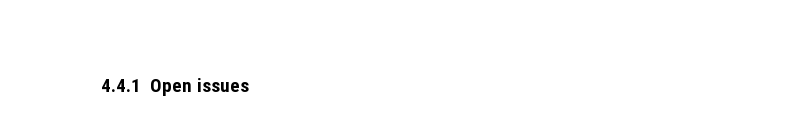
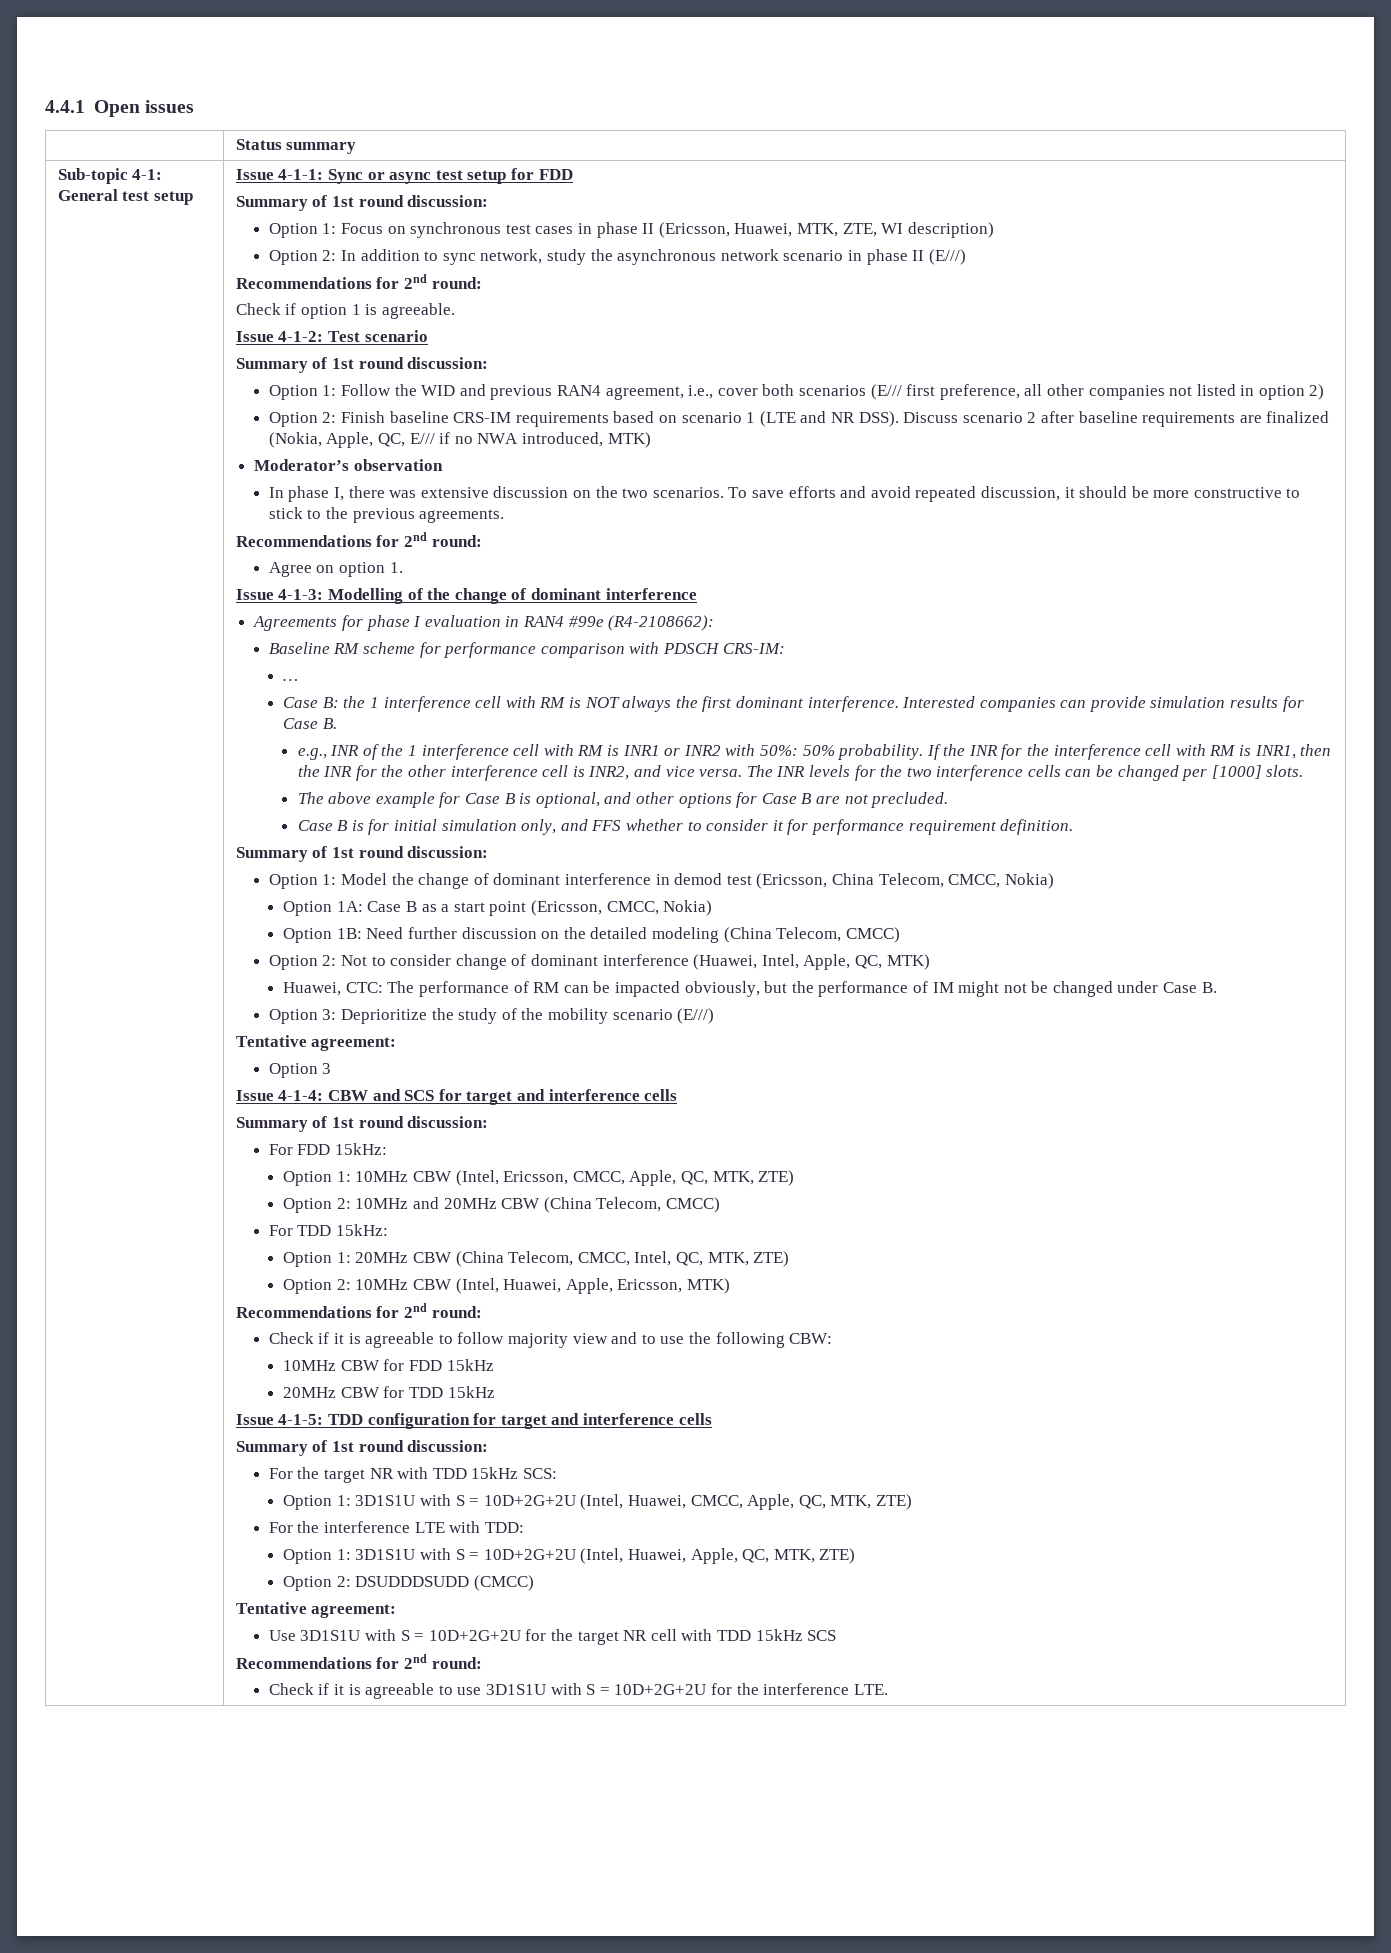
+ | Status summary
+ Sub-topic 4-1: General test setup | Issue 4-1-1: Sync or async test setup for FDD
+ Summary of 1st round discussion:
+ Option 1: Focus on synchronous test cases in phase II (Ericsson, Huawei, MTK, ZTE, WI description)
+ Option 2: In addition to sync network, study the asynchronous network scenario in phase II (E///)
+ Recommendations for 2nd round:
+ Check if option 1 is agreeable.
+ Issue 4-1-2: Test scenario
+ Summary of 1st round discussion:
+ Option 1: Follow the WID and previous RAN4 agreement, i.e., cover both scenarios (E/// first preference, all other companies not listed in option 2)
+ Option 2: Finish baseline CRS-IM requirements based on scenario 1 (LTE and NR DSS). Discuss scenario 2 after baseline requirements are finalized (Nokia, Apple, QC, E/// if no NWA introduced, MTK)
+ Moderator’s observation
+ In phase I, there was extensive discussion on the two scenarios. To save efforts and avoid repeated discussion, it should be more constructive to stick to the previous agreements.
+ Recommendations for 2nd round:
+ Agree on option 1.
+ Issue 4-1-3: Modelling of the change of dominant interference
+ Agreements for phase I evaluation in RAN4 #99e (R4-2108662):
+ Baseline RM scheme for performance comparison with PDSCH CRS-IM:
+ …
+ Case B: the 1 interference cell with RM is NOT always the first dominant interference. Interested companies can provide simulation results for Case B.
+ e.g., INR of the 1 interference cell with RM is INR1 or INR2 with 50%: 50% probability. If the INR for the interference cell with RM is INR1, then the INR for the other interference cell is INR2, and vice versa. The INR levels for the two interference cells can be changed per [1000] slots.
+ The above example for Case B is optional, and other options for Case B are not precluded.
+ Case B is for initial simulation only, and FFS whether to consider it for performance requirement definition.
+ Summary of 1st round discussion:
+ Option 1: Model the change of dominant interference in demod test (Ericsson, China Telecom, CMCC, Nokia)
+ Option 1A: Case B as a start point (Ericsson, CMCC, Nokia)
+ Option 1B: Need further discussion on the detailed modeling (China Telecom, CMCC)
+ Option 2: Not to consider change of dominant interference (Huawei, Intel, Apple, QC, MTK)
+ Huawei, CTC: The performance of RM can be impacted obviously, but the performance of IM might not be changed under Case B.
+ Option 3: Deprioritize the study of the mobility scenario (E///)
+ Tentative agreement:
+ Option 3
+ Issue 4-1-4: CBW and SCS for target and interference cells
+ Summary of 1st round discussion:
+ For FDD 15kHz:
+ Option 1: 10MHz CBW (Intel, Ericsson, CMCC, Apple, QC, MTK, ZTE)
+ Option 2: 10MHz and 20MHz CBW (China Telecom, CMCC)
+ For TDD 15kHz:
+ Option 1: 20MHz CBW (China Telecom, CMCC, Intel, QC, MTK, ZTE)
+ Option 2: 10MHz CBW (Intel, Huawei, Apple, Ericsson, MTK)
+ Recommendations for 2nd round:
+ Check if it is agreeable to follow majority view and to use the following CBW:
+ 10MHz CBW for FDD 15kHz
+ 20MHz CBW for TDD 15kHz
+ Issue 4-1-5: TDD configuration for target and interference cells
+ Summary of 1st round discussion:
+ For the target NR with TDD 15kHz SCS:
+ Option 1: 3D1S1U with S = 10D+2G+2U (Intel, Huawei, CMCC, Apple, QC, MTK, ZTE)
+ For the interference LTE with TDD:
+ Option 1: 3D1S1U with S = 10D+2G+2U (Intel, Huawei, Apple, QC, MTK, ZTE)
+ Option 2: DSUDDDSUDD (CMCC)
+ Tentative agreement:
+ Use 3D1S1U with S = 10D+2G+2U for the target NR cell with TDD 15kHz SCS
+ Recommendations for 2nd round:
+ Check if it is agreeable to use 3D1S1U with S = 10D+2G+2U for the interference LTE.

